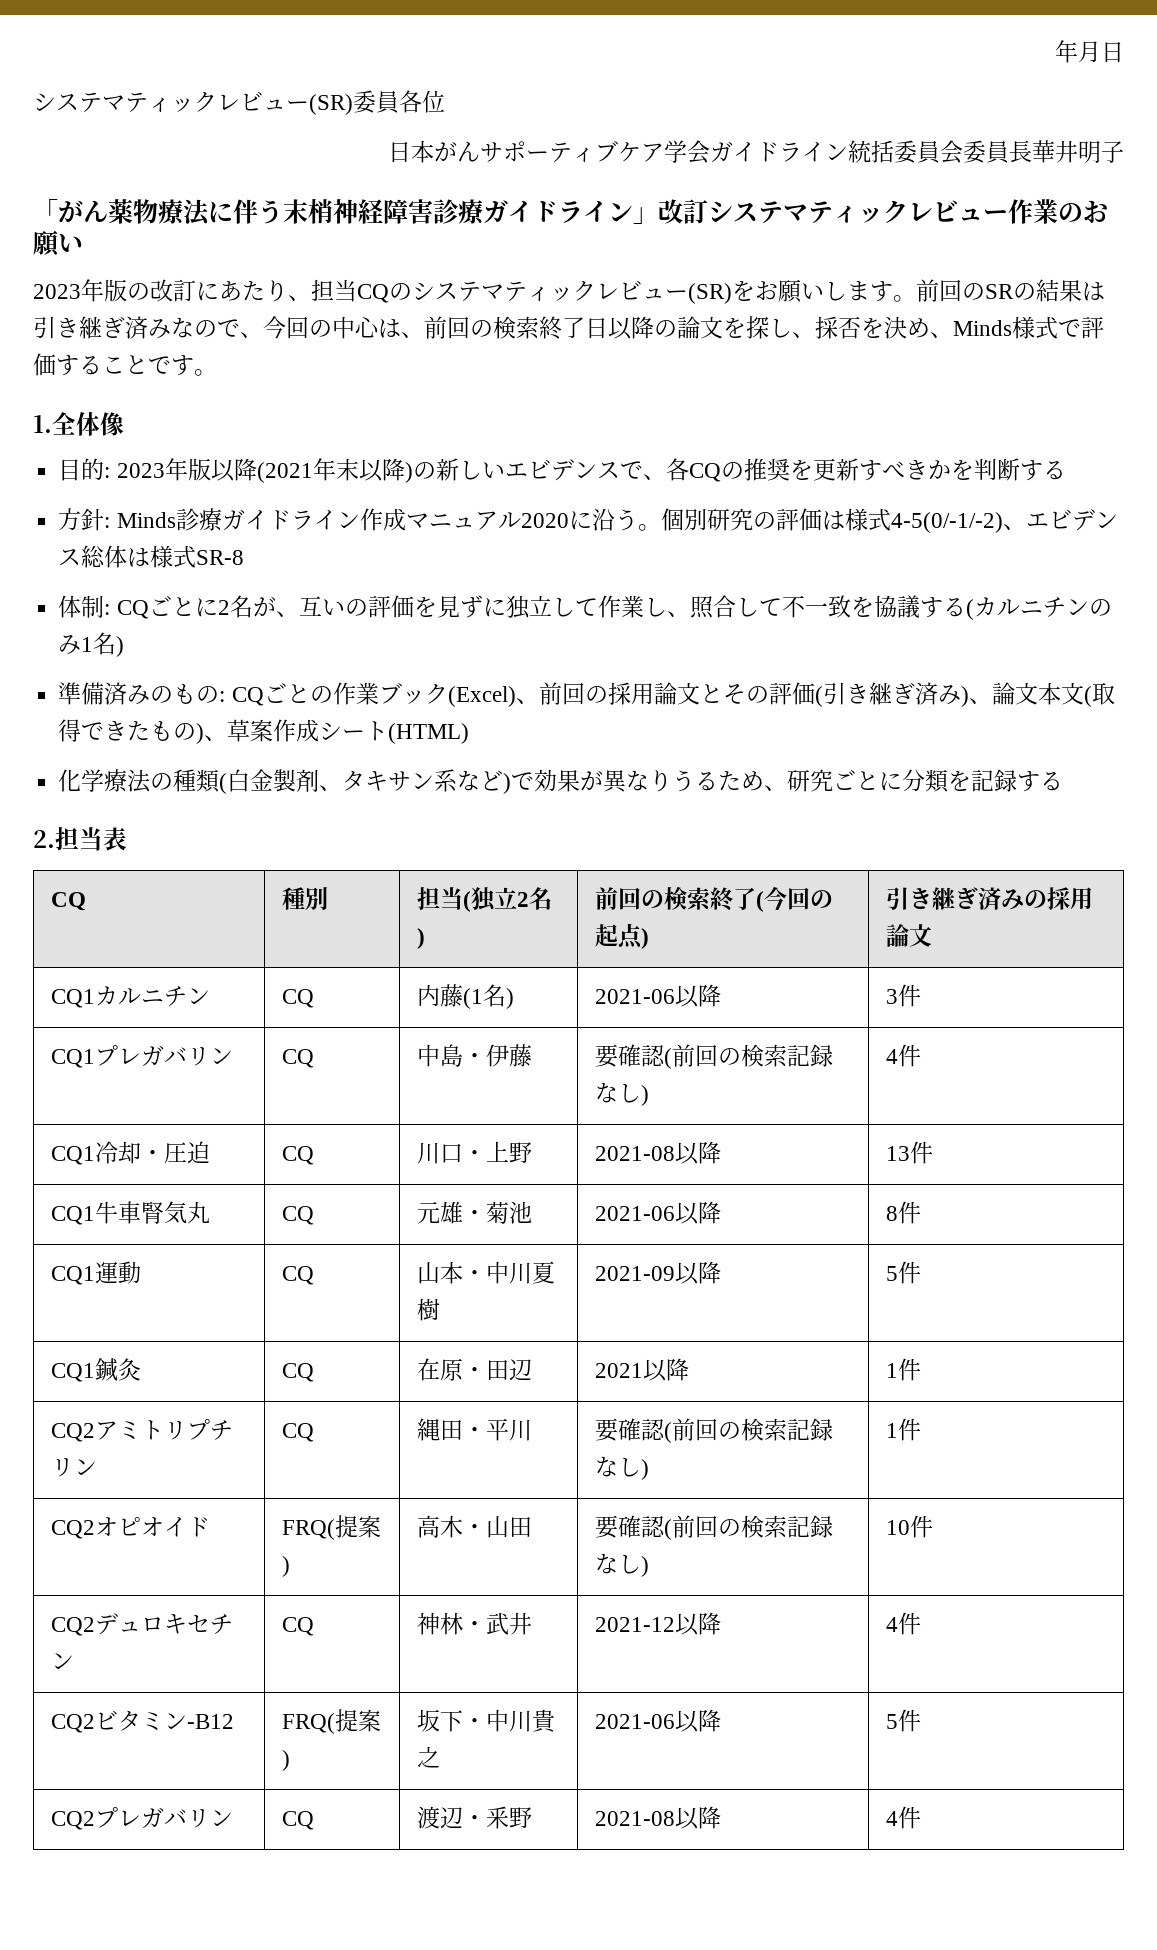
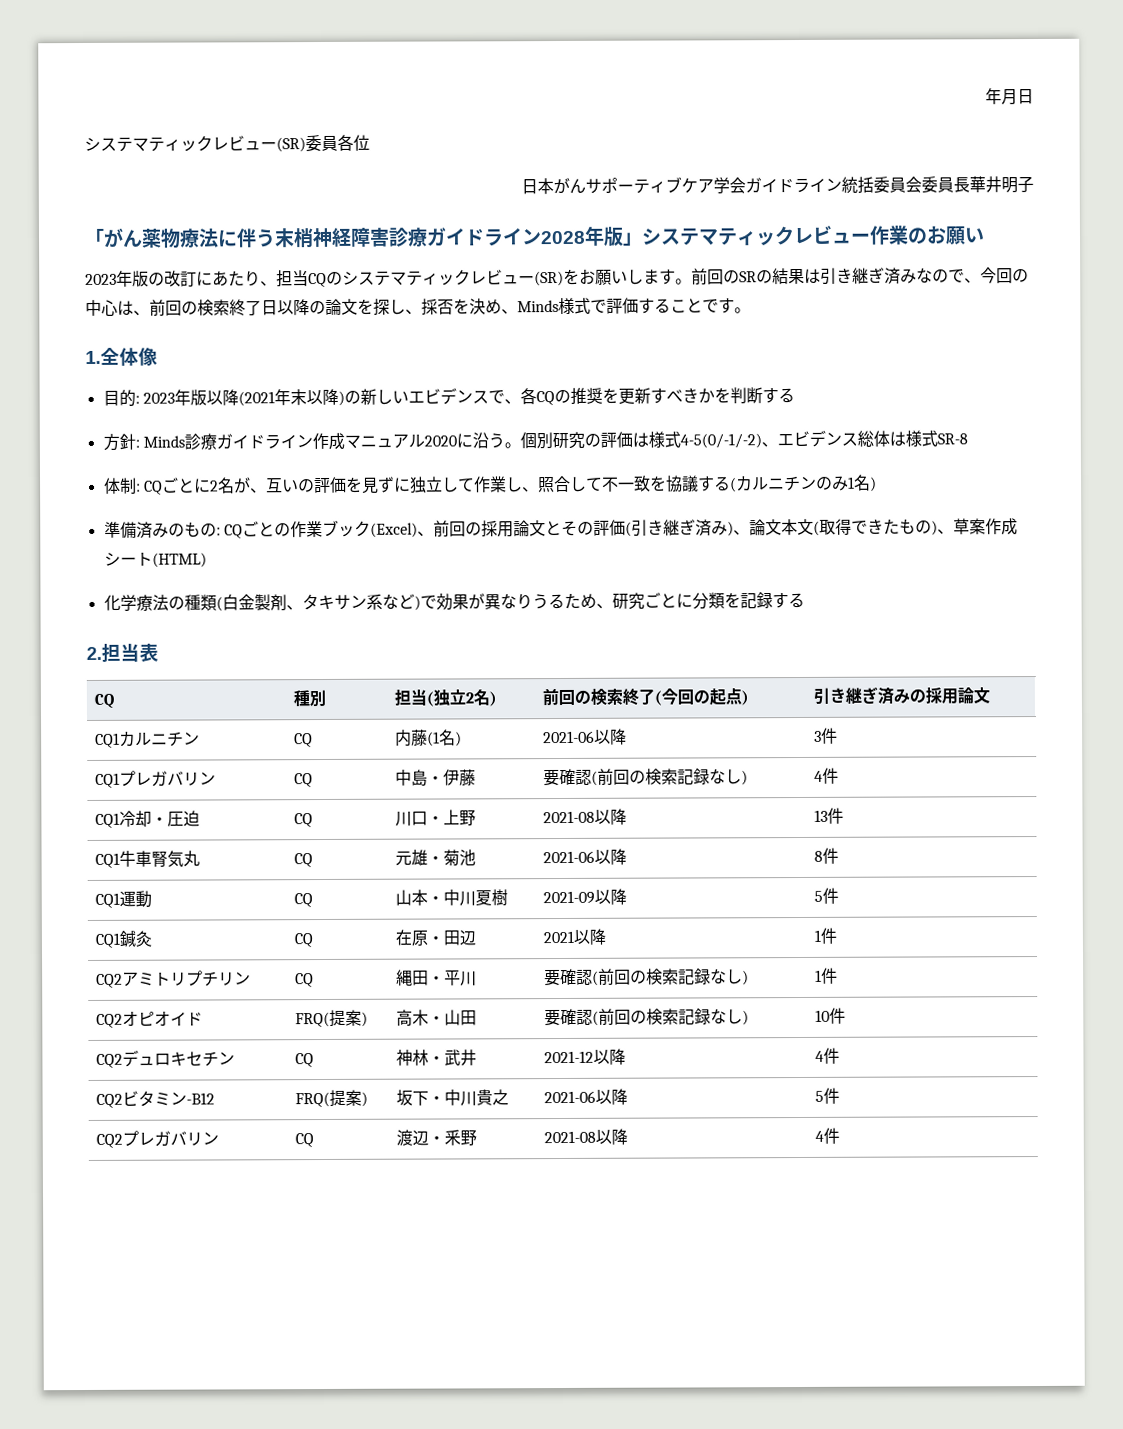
- 「がん薬物療法に伴う末梢神経障害診療ガイドライン」改訂システマティックレビュー作業のお願い
+ 「がん薬物療法に伴う末梢神経障害診療ガイドライン2028年版」システマティックレビュー作業のお願い

